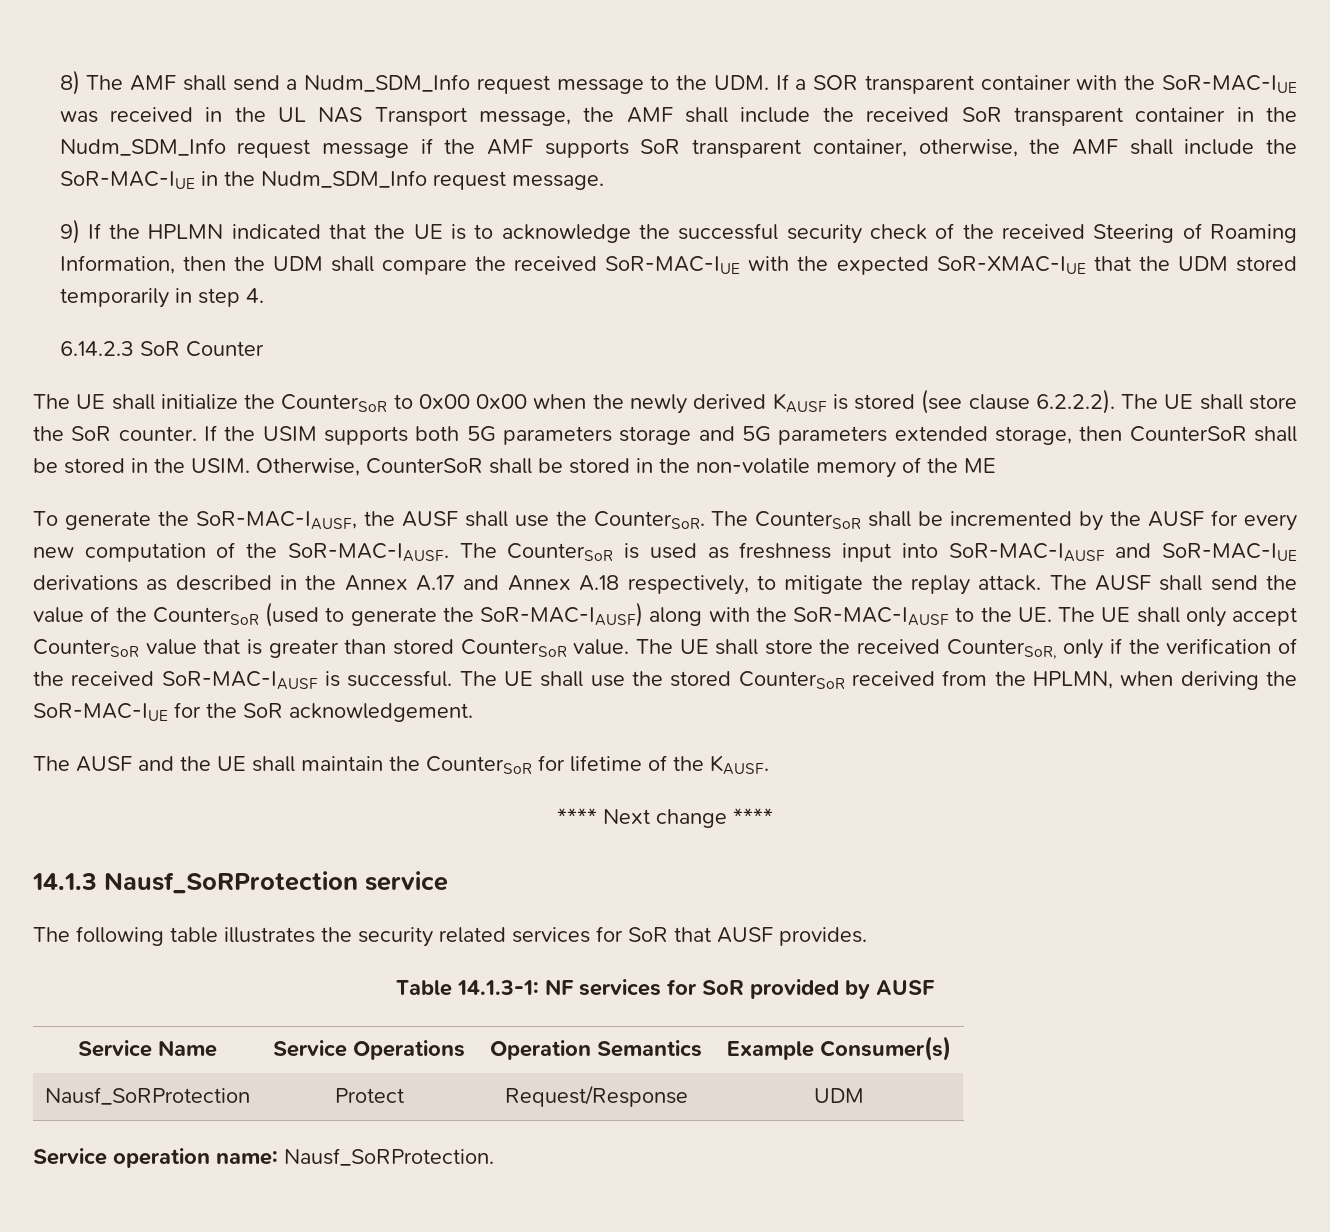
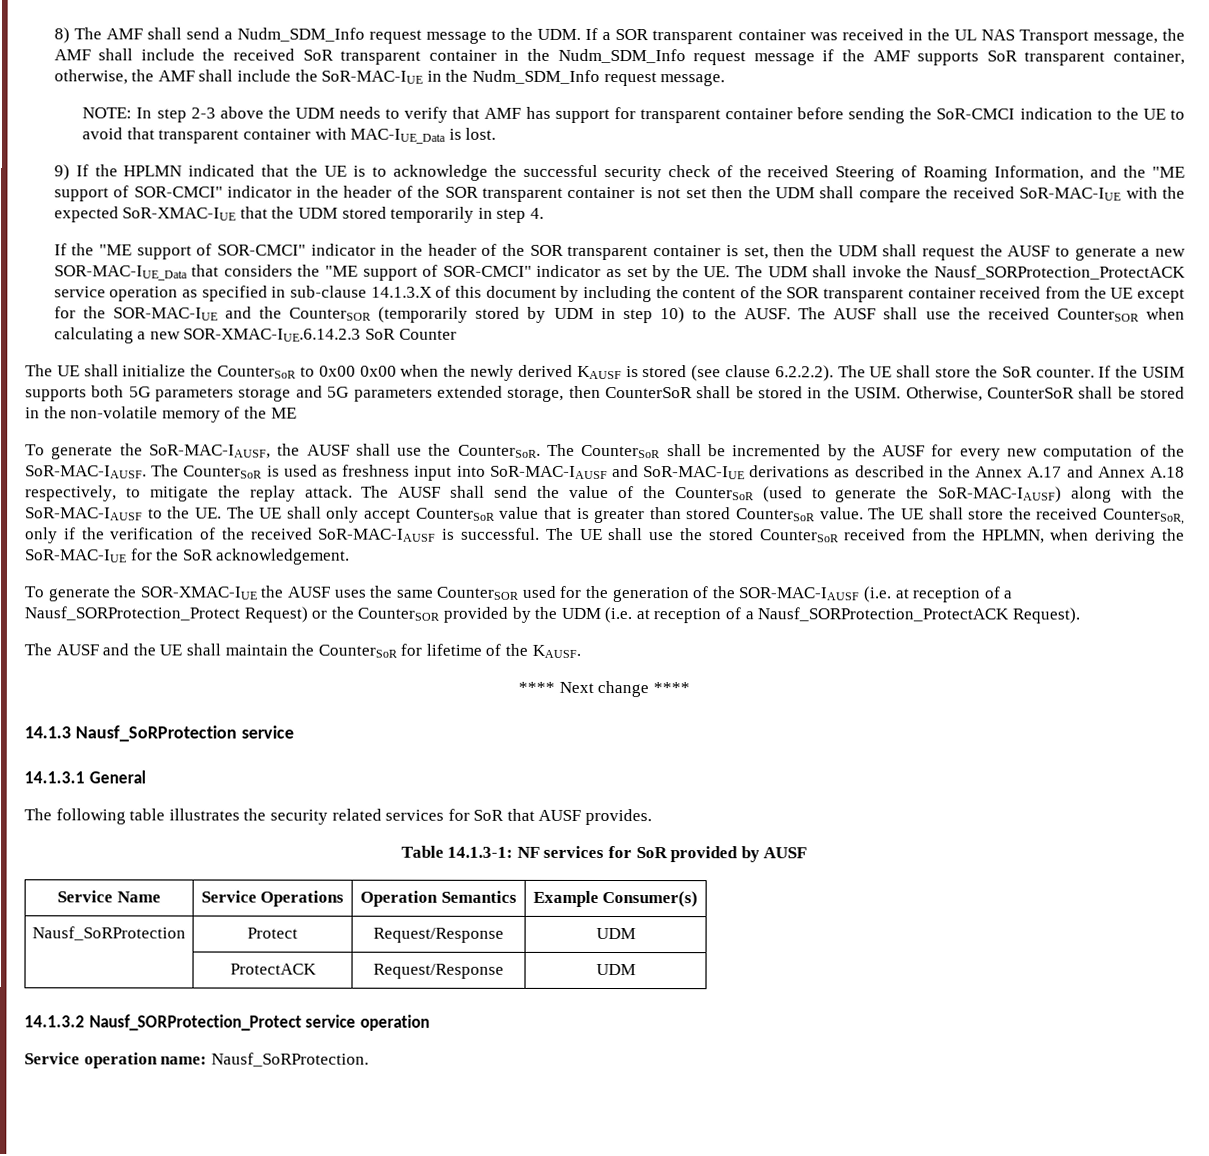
- 8) The AMF shall send a Nudm_SDM_Info request message to the UDM. If a SOR transparent container with the SoR-MAC-IUE was received in the UL NAS Transport message, the AMF shall include the received SoR transparent container in the Nudm_SDM_Info request message if the AMF supports SoR transparent container, otherwise, the AMF shall include the SoR-MAC-IUE in the Nudm_SDM_Info request message.
+ 8) The AMF shall send a Nudm_SDM_Info request message to the UDM. If a SOR transparent container was received in the UL NAS Transport message, the AMF shall include the received SoR transparent container in the Nudm_SDM_Info request message if the AMF supports SoR transparent container, otherwise, the AMF shall include the SoR-MAC-IUE in the Nudm_SDM_Info request message.
+ NOTE: In step 2-3 above the UDM needs to verify that AMF has support for transparent container before sending the SoR-CMCI indication to the UE to avoid that transparent container with MAC-IUE_Data is lost.
- 9) If the HPLMN indicated that the UE is to acknowledge the successful security check of the received Steering of Roaming Information, then the UDM shall compare the received SoR-MAC-IUE with the expected SoR-XMAC-IUE that the UDM stored temporarily in step 4.
+ 9) If the HPLMN indicated that the UE is to acknowledge the successful security check of the received Steering of Roaming Information, and the "ME support of SOR-CMCI" indicator in the header of the SOR transparent container is not set then the UDM shall compare the received SoR-MAC-IUE with the expected SoR-XMAC-IUE that the UDM stored temporarily in step 4.
- 6.14.2.3 SoR Counter
+ If the "ME support of SOR-CMCI" indicator in the header of the SOR transparent container is set, then the UDM shall request the AUSF to generate a new SOR-MAC-IUE_Data that considers the "ME support of SOR-CMCI" indicator as set by the UE. The UDM shall invoke the Nausf_SORProtection_ProtectACK service operation as specified in sub-clause 14.1.3.X of this document by including the content of the SOR transparent container received from the UE except for the SOR-MAC-IUE and the CounterSOR (temporarily stored by UDM in step 10) to the AUSF. The AUSF shall use the received CounterSOR when calculating a new SOR-XMAC-IUE.6.14.2.3 SoR Counter
+ To generate the SOR-XMAC-IUE the AUSF uses the same CounterSOR used for the generation of the SOR-MAC-IAUSF (i.e. at reception of a Nausf_SORProtection_Protect Request) or the CounterSOR provided by the UDM (i.e. at reception of a Nausf_SORProtection_ProtectACK Request).
+ 14.1.3.1 General
+ | ProtectACK | Request/Response | UDM
+ 14.1.3.2 Nausf_SORProtection_Protect service operation

